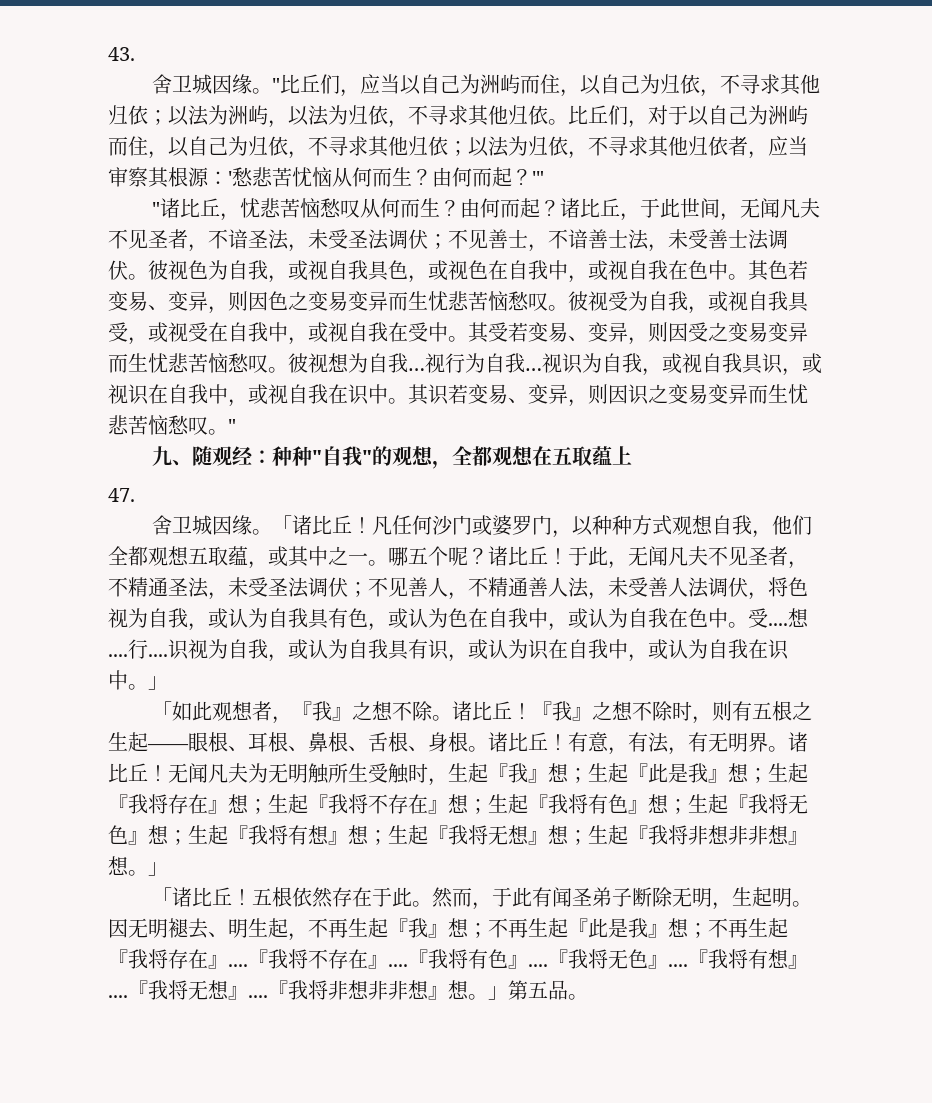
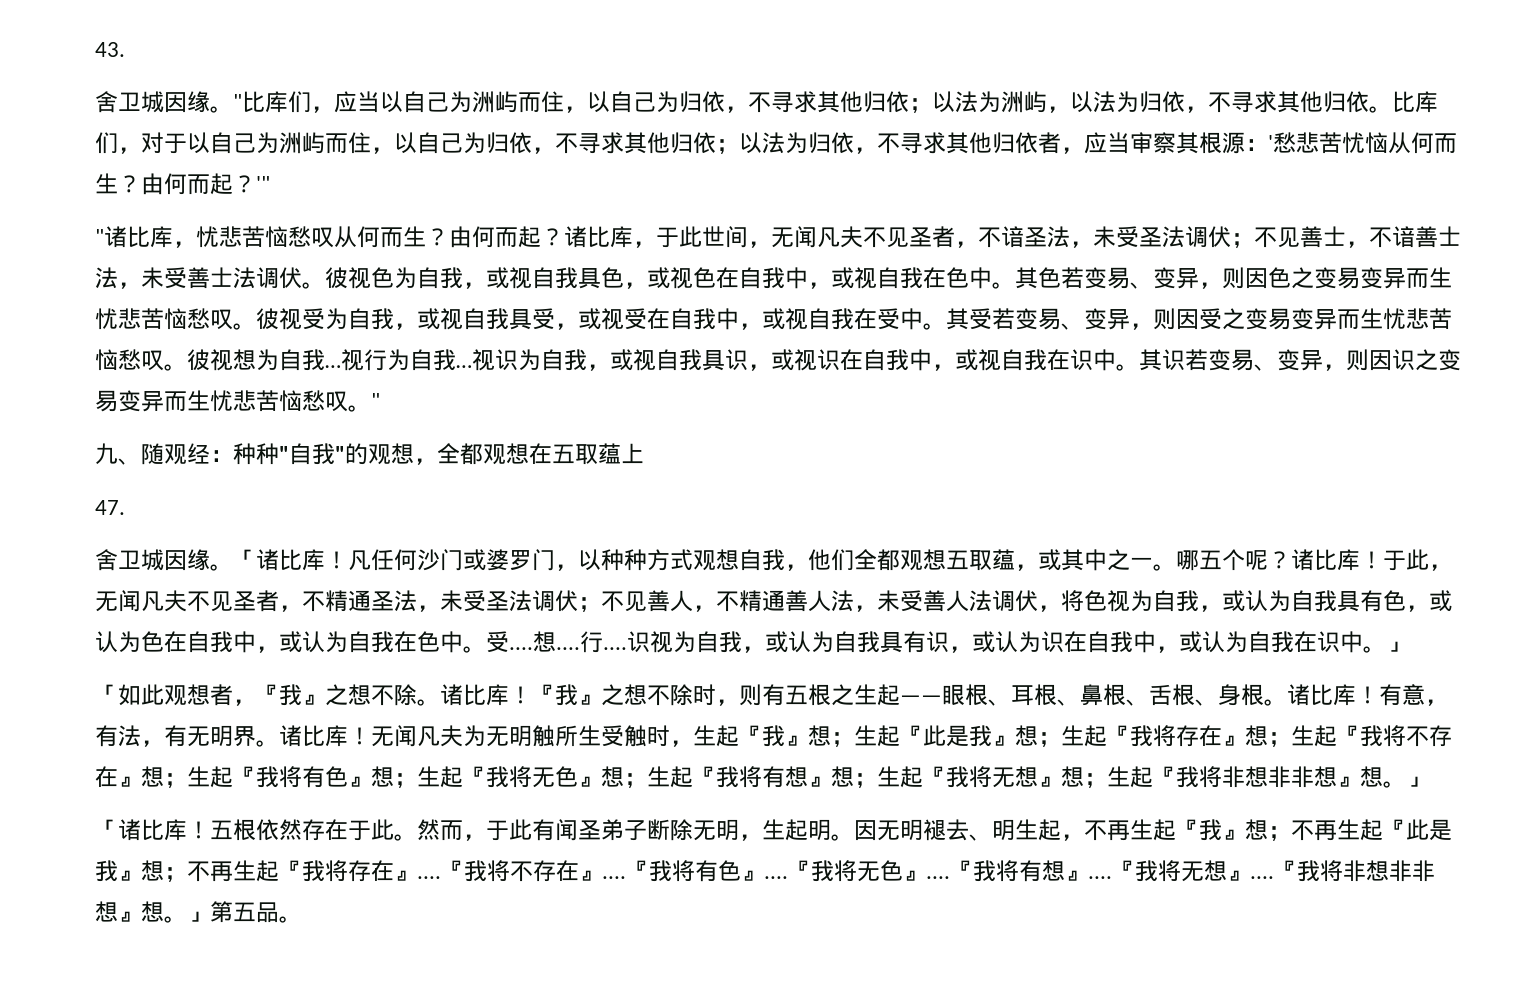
- "比丘们，应当以自己为洲屿而住，以自己为归依，不寻求其他归依；以法为洲屿，以法为归依，不寻求其他归依。
+ "比库们，应当以自己为洲屿而住，以自己为归依，不寻求其他归依；以法为洲屿，以法为归依，不寻求其他归依。
- 比丘们，对于以自己为洲屿而住，以自己为归依，不寻求其他归依；以法为归依，不寻求其他归依者，应当审察其根源：'愁悲苦忧恼从何而生？
+ 比库们，对于以自己为洲屿而住，以自己为归依，不寻求其他归依；以法为归依，不寻求其他归依者，应当审察其根源：'愁悲苦忧恼从何而生？
- "诸比丘，忧悲苦恼愁叹从何而生？
+ "诸比库，忧悲苦恼愁叹从何而生？
- 诸比丘，于此世间，无闻凡夫不见圣者，不谙圣法，未受圣法调伏；不见善士，不谙善士法，未受善士法调伏。
+ 诸比库，于此世间，无闻凡夫不见圣者，不谙圣法，未受圣法调伏；不见善士，不谙善士法，未受善士法调伏。
- 舍卫城因缘。「诸比丘！
+ 舍卫城因缘。「诸比库！
- 哪五个呢？诸比丘！
+ 哪五个呢？诸比库！
- 「如此观想者，『我』之想不除。诸比丘！
+ 「如此观想者，『我』之想不除。诸比库！
- 『我』之想不除时，则有五根之生起——眼根、耳根、鼻根、舌根、身根。诸比丘！
+ 『我』之想不除时，则有五根之生起——眼根、耳根、鼻根、舌根、身根。诸比库！
- 有意，有法，有无明界。诸比丘！
+ 有意，有法，有无明界。诸比库！
  无闻凡夫为无明触所生受触时，生起『我』想；生起『此是我』想；生起『我将存在』想；生起『我将不存在』想；生起『我将有色』想；生起『我将无色』想；生起『我将有想』想；生起『我将无想』想；生起『我将非想非非想』想。」
- 「诸比丘！
+ 「诸比库！

